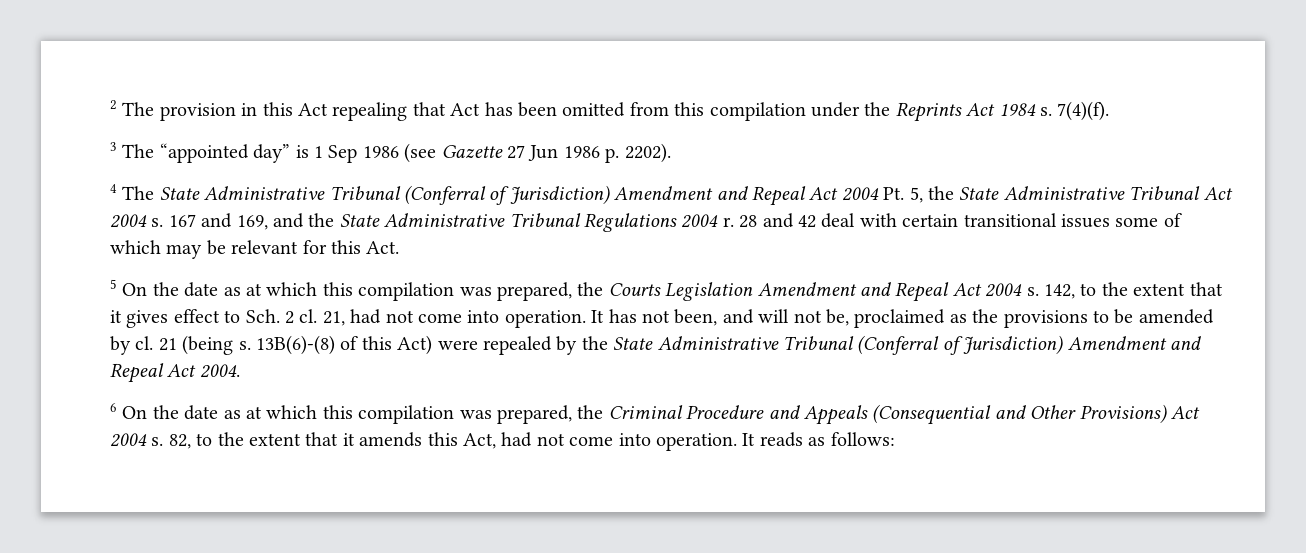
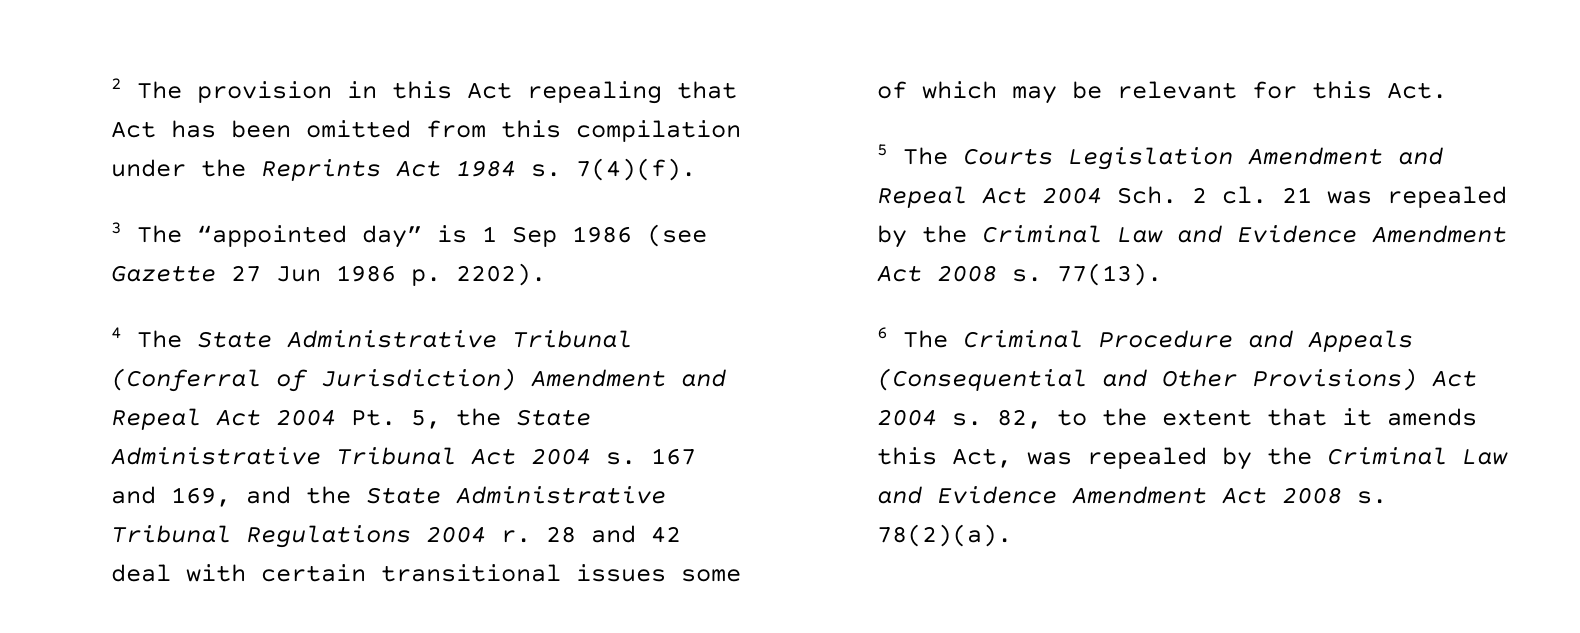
- 5 On the date as at which this compilation was prepared, the Courts Legislation Amendment and Repeal Act 2004 s. 142, to the extent that it gives effect to Sch. 2 cl. 21, had not come into operation. It has not been, and will not be, proclaimed as the provisions to be amended by cl. 21 (being s. 13B(6)-(8) of this Act) were repealed by the State Administrative Tribunal (Conferral of Jurisdiction) Amendment and Repeal Act 2004.
- 6 On the date as at which this compilation was prepared, the Criminal Procedure and Appeals (Consequential and Other Provisions) Act 2004 s.
+ 5 The Courts Legislation Amendment and Repeal Act 2004 Sch. 2 cl. 21 was repealed by the Criminal Law and Evidence Amendment Act 2008 s. 77(13).
+ 6 The Criminal Procedure and Appeals (Consequential and Other Provisions) Act 2004 s.
- 82, to the extent that it amends this Act, had not come into operation. It reads as follows:
+ 82, to the extent that it amends this Act, was repealed by the Criminal Law and Evidence Amendment Act 2008 s. 78(2)(a).

